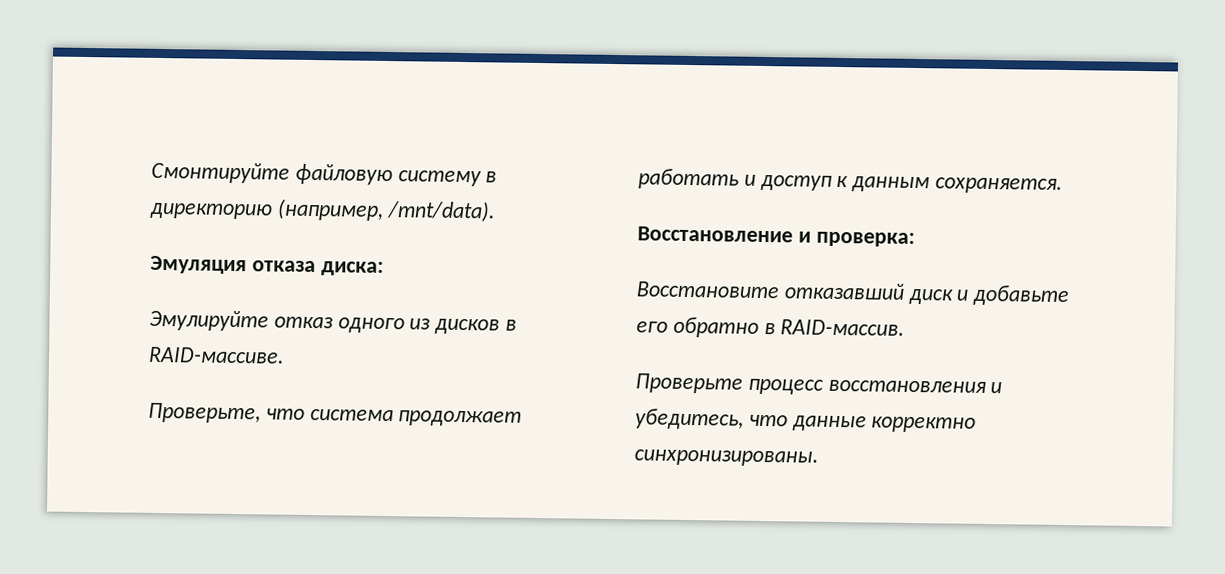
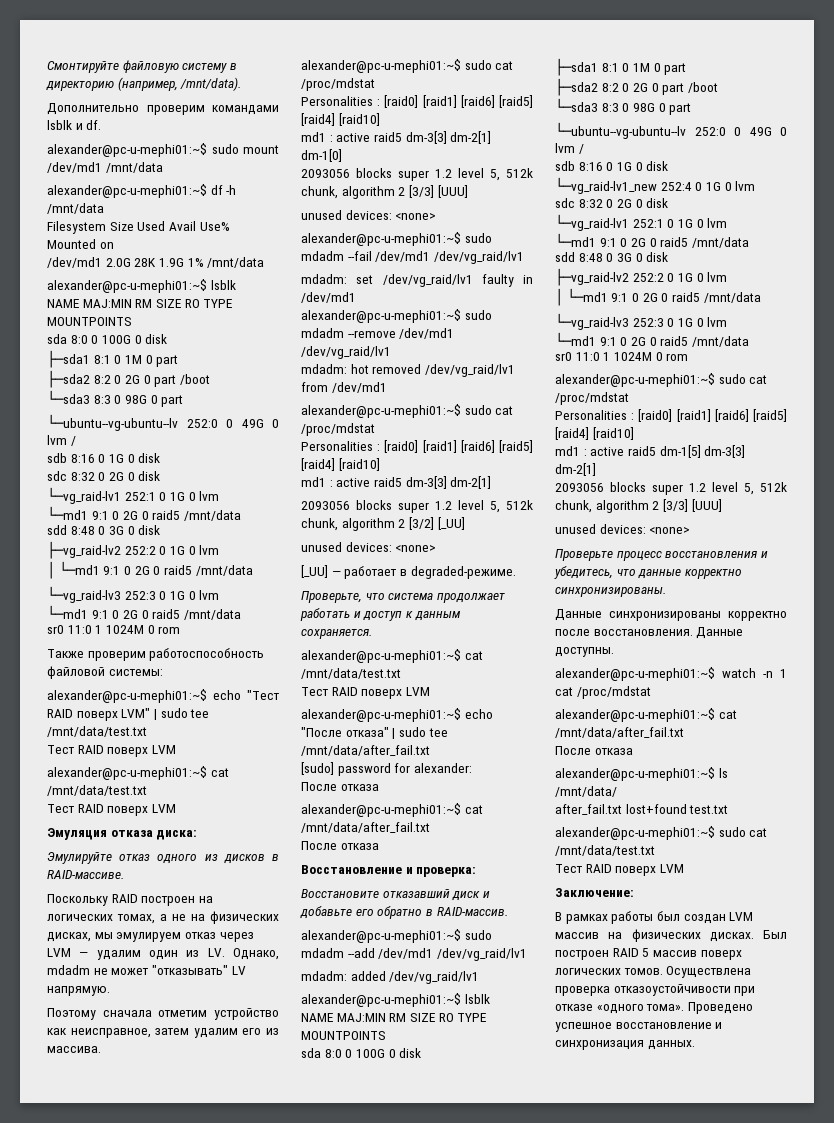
+ Дополнительно проверим командами lsblk и df.
+ alexander@pc-u-mephi01:~$ sudo mount /dev/md1 /mnt/data
+ alexander@pc-u-mephi01:~$ df -h /mnt/data
+ Filesystem Size Used Avail Use% Mounted on
+ /dev/md1 2.0G 28K 1.9G 1% /mnt/data
+ alexander@pc-u-mephi01:~$ lsblk
+ NAME MAJ:MIN RM SIZE RO TYPE MOUNTPOINTS
+ sda 8:0 0 100G 0 disk
+ ├─sda1 8:1 0 1M 0 part
+ ├─sda2 8:2 0 2G 0 part /boot
+ └─sda3 8:3 0 98G 0 part
+ └─ubuntu--vg-ubuntu--lv 252:0 0 49G 0 lvm /
+ sdb 8:16 0 1G 0 disk
+ sdc 8:32 0 2G 0 disk
+ └─vg_raid-lv1 252:1 0 1G 0 lvm
+ └─md1 9:1 0 2G 0 raid5 /mnt/data
+ sdd 8:48 0 3G 0 disk
+ ├─vg_raid-lv2 252:2 0 1G 0 lvm
+ │ └─md1 9:1 0 2G 0 raid5 /mnt/data
+ └─vg_raid-lv3 252:3 0 1G 0 lvm
+ └─md1 9:1 0 2G 0 raid5 /mnt/data
+ sr0 11:0 1 1024M 0 rom
+ Также проверим работоспособность файловой системы:
+ alexander@pc-u-mephi01:~$ echo "Тест RAID поверх LVM" | sudo tee /mnt/data/test.txt
+ Тест RAID поверх LVM
+ alexander@pc-u-mephi01:~$ cat /mnt/data/test.txt
+ Тест RAID поверх LVM
+ Поскольку RAID построен на логических томах, а не на физических дисках, мы эмулируем отказ через LVM — удалим один из LV. Однако, mdadm не может "отказывать" LV напрямую.
+ Поэтому сначала отметим устройство как неисправное, затем удалим его из массива.
+ alexander@pc-u-mephi01:~$ sudo cat /proc/mdstat
+ Personalities : [raid0] [raid1] [raid6] [raid5] [raid4] [raid10]
+ md1 : active raid5 dm-3[3] dm-2[1] dm-1[0]
+ 2093056 blocks super 1.2 level 5, 512k chunk, algorithm 2 [3/3] [UUU]
+ unused devices: <none>
+ alexander@pc-u-mephi01:~$ sudo mdadm --fail /dev/md1 /dev/vg_raid/lv1
+ mdadm: set /dev/vg_raid/lv1 faulty in /dev/md1
+ alexander@pc-u-mephi01:~$ sudo mdadm --remove /dev/md1 /dev/vg_raid/lv1
+ mdadm: hot removed /dev/vg_raid/lv1 from /dev/md1
+ alexander@pc-u-mephi01:~$ sudo cat /proc/mdstat
+ Personalities : [raid0] [raid1] [raid6] [raid5] [raid4] [raid10]
+ md1 : active raid5 dm-3[3] dm-2[1]
+ 2093056 blocks super 1.2 level 5, 512k chunk, algorithm 2 [3/2] [_UU]
+ unused devices: <none>
+ [_UU] — работает в degraded-режиме.
  Проверьте, что система продолжает работать и доступ к данным сохраняется.
+ alexander@pc-u-mephi01:~$ cat /mnt/data/test.txt
+ Тест RAID поверх LVM
+ alexander@pc-u-mephi01:~$ echo "После отказа" | sudo tee /mnt/data/after_fail.txt
+ [sudo] password for alexander:
+ После отказа
+ alexander@pc-u-mephi01:~$ cat /mnt/data/after_fail.txt
+ После отказа
+ alexander@pc-u-mephi01:~$ sudo mdadm --add /dev/md1 /dev/vg_raid/lv1
+ mdadm: added /dev/vg_raid/lv1
+ alexander@pc-u-mephi01:~$ lsblk
+ NAME MAJ:MIN RM SIZE RO TYPE MOUNTPOINTS
+ sda 8:0 0 100G 0 disk
+ ├─sda1 8:1 0 1M 0 part
+ ├─sda2 8:2 0 2G 0 part /boot
+ └─sda3 8:3 0 98G 0 part
+ └─ubuntu--vg-ubuntu--lv 252:0 0 49G 0 lvm /
+ sdb 8:16 0 1G 0 disk
+ └─vg_raid-lv1_new 252:4 0 1G 0 lvm
+ sdc 8:32 0 2G 0 disk
+ └─vg_raid-lv1 252:1 0 1G 0 lvm
+ └─md1 9:1 0 2G 0 raid5 /mnt/data
+ sdd 8:48 0 3G 0 disk
+ ├─vg_raid-lv2 252:2 0 1G 0 lvm
+ │ └─md1 9:1 0 2G 0 raid5 /mnt/data
+ └─vg_raid-lv3 252:3 0 1G 0 lvm
+ └─md1 9:1 0 2G 0 raid5 /mnt/data
+ sr0 11:0 1 1024M 0 rom
+ alexander@pc-u-mephi01:~$ sudo cat /proc/mdstat
+ Personalities : [raid0] [raid1] [raid6] [raid5] [raid4] [raid10]
+ md1 : active raid5 dm-1[5] dm-3[3] dm-2[1]
+ 2093056 blocks super 1.2 level 5, 512k chunk, algorithm 2 [3/3] [UUU]
+ unused devices: <none>
+ Данные синхронизированы корректно после восстановления. Данные доступны.
+ alexander@pc-u-mephi01:~$ watch -n 1 cat /proc/mdstat
+ alexander@pc-u-mephi01:~$ cat /mnt/data/after_fail.txt
+ После отказа
+ alexander@pc-u-mephi01:~$ ls /mnt/data/
+ after_fail.txt lost+found test.txt
+ alexander@pc-u-mephi01:~$ sudo cat /mnt/data/test.txt
+ Тест RAID поверх LVM
+ Заключение:
+ В рамках работы был создан LVM массив на физических дисках. Был построен RAID 5 массив поверх логических томов. Осуществлена проверка отказоустойчивости при отказе «одного тома». Проведено успешное восстановление и синхронизация данных.

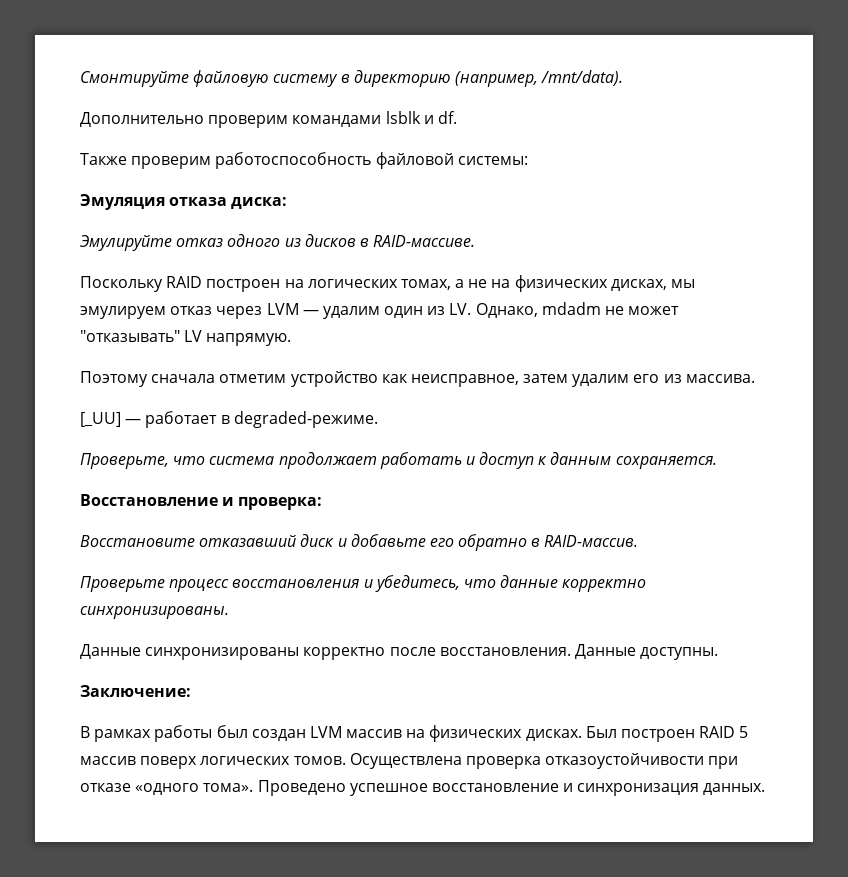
- alexander@pc-u-mephi01:~$ sudo mount /dev/md1 /mnt/data
- alexander@pc-u-mephi01:~$ df -h /mnt/data
- Filesystem Size Used Avail Use% Mounted on
- /dev/md1 2.0G 28K 1.9G 1% /mnt/data
- alexander@pc-u-mephi01:~$ lsblk
- NAME MAJ:MIN RM SIZE RO TYPE MOUNTPOINTS
- sda 8:0 0 100G 0 disk
- ├─sda1 8:1 0 1M 0 part
- ├─sda2 8:2 0 2G 0 part /boot
- └─sda3 8:3 0 98G 0 part
- └─ubuntu--vg-ubuntu--lv 252:0 0 49G 0 lvm /
- sdb 8:16 0 1G 0 disk
- sdc 8:32 0 2G 0 disk
- └─vg_raid-lv1 252:1 0 1G 0 lvm
- └─md1 9:1 0 2G 0 raid5 /mnt/data
- sdd 8:48 0 3G 0 disk
- ├─vg_raid-lv2 252:2 0 1G 0 lvm
- │ └─md1 9:1 0 2G 0 raid5 /mnt/data
- └─vg_raid-lv3 252:3 0 1G 0 lvm
- └─md1 9:1 0 2G 0 raid5 /mnt/data
- sr0 11:0 1 1024M 0 rom
- alexander@pc-u-mephi01:~$ echo "Тест RAID поверх LVM" | sudo tee /mnt/data/test.txt
- Тест RAID поверх LVM
- alexander@pc-u-mephi01:~$ cat /mnt/data/test.txt
- Тест RAID поверх LVM
  Поэтому сначала отметим устройство как неисправное, затем удалим его из массива.
- alexander@pc-u-mephi01:~$ sudo cat /proc/mdstat
- Personalities : [raid0] [raid1] [raid6] [raid5] [raid4] [raid10]
- md1 : active raid5 dm-3[3] dm-2[1] dm-1[0]
- 2093056 blocks super 1.2 level 5, 512k chunk, algorithm 2 [3/3] [UUU]
- unused devices: <none>
- alexander@pc-u-mephi01:~$ sudo mdadm --fail /dev/md1 /dev/vg_raid/lv1
- mdadm: set /dev/vg_raid/lv1 faulty in /dev/md1
- alexander@pc-u-mephi01:~$ sudo mdadm --remove /dev/md1 /dev/vg_raid/lv1
- mdadm: hot removed /dev/vg_raid/lv1 from /dev/md1
- alexander@pc-u-mephi01:~$ sudo cat /proc/mdstat
- Personalities : [raid0] [raid1] [raid6] [raid5] [raid4] [raid10]
- md1 : active raid5 dm-3[3] dm-2[1]
- 2093056 blocks super 1.2 level 5, 512k chunk, algorithm 2 [3/2] [_UU]
- unused devices: <none>
  Проверьте, что система продолжает работать и доступ к данным сохраняется.
- alexander@pc-u-mephi01:~$ cat /mnt/data/test.txt
- Тест RAID поверх LVM
- alexander@pc-u-mephi01:~$ echo "После отказа" | sudo tee /mnt/data/after_fail.txt
- [sudo] password for alexander:
- После отказа
- alexander@pc-u-mephi01:~$ cat /mnt/data/after_fail.txt
- После отказа
- alexander@pc-u-mephi01:~$ sudo mdadm --add /dev/md1 /dev/vg_raid/lv1
- mdadm: added /dev/vg_raid/lv1
- alexander@pc-u-mephi01:~$ lsblk
- NAME MAJ:MIN RM SIZE RO TYPE MOUNTPOINTS
- sda 8:0 0 100G 0 disk
- ├─sda1 8:1 0 1M 0 part
- ├─sda2 8:2 0 2G 0 part /boot
- └─sda3 8:3 0 98G 0 part
- └─ubuntu--vg-ubuntu--lv 252:0 0 49G 0 lvm /
- sdb 8:16 0 1G 0 disk
- └─vg_raid-lv1_new 252:4 0 1G 0 lvm
- sdc 8:32 0 2G 0 disk
- └─vg_raid-lv1 252:1 0 1G 0 lvm
- └─md1 9:1 0 2G 0 raid5 /mnt/data
- sdd 8:48 0 3G 0 disk
- ├─vg_raid-lv2 252:2 0 1G 0 lvm
- │ └─md1 9:1 0 2G 0 raid5 /mnt/data
- └─vg_raid-lv3 252:3 0 1G 0 lvm
- └─md1 9:1 0 2G 0 raid5 /mnt/data
- sr0 11:0 1 1024M 0 rom
- alexander@pc-u-mephi01:~$ sudo cat /proc/mdstat
- Personalities : [raid0] [raid1] [raid6] [raid5] [raid4] [raid10]
- md1 : active raid5 dm-1[5] dm-3[3] dm-2[1]
- 2093056 blocks super 1.2 level 5, 512k chunk, algorithm 2 [3/3] [UUU]
- unused devices: <none>
- alexander@pc-u-mephi01:~$ watch -n 1 cat /proc/mdstat
- alexander@pc-u-mephi01:~$ cat /mnt/data/after_fail.txt
- После отказа
- alexander@pc-u-mephi01:~$ ls /mnt/data/
- after_fail.txt lost+found test.txt
- alexander@pc-u-mephi01:~$ sudo cat /mnt/data/test.txt
- Тест RAID поверх LVM

